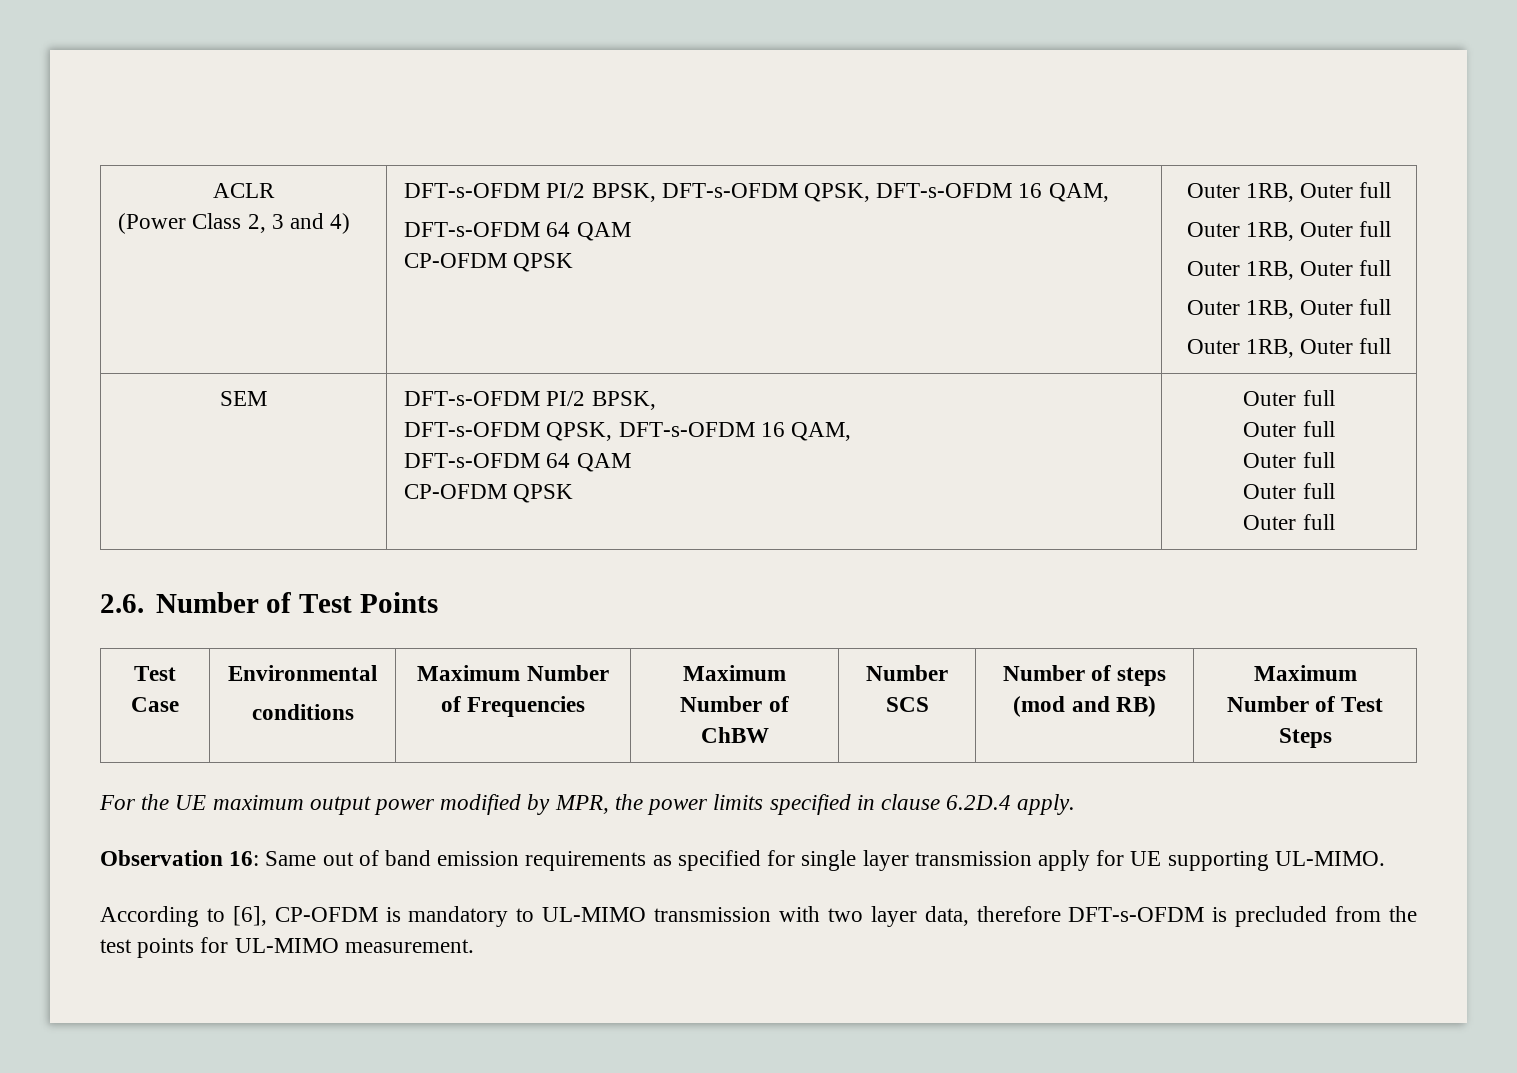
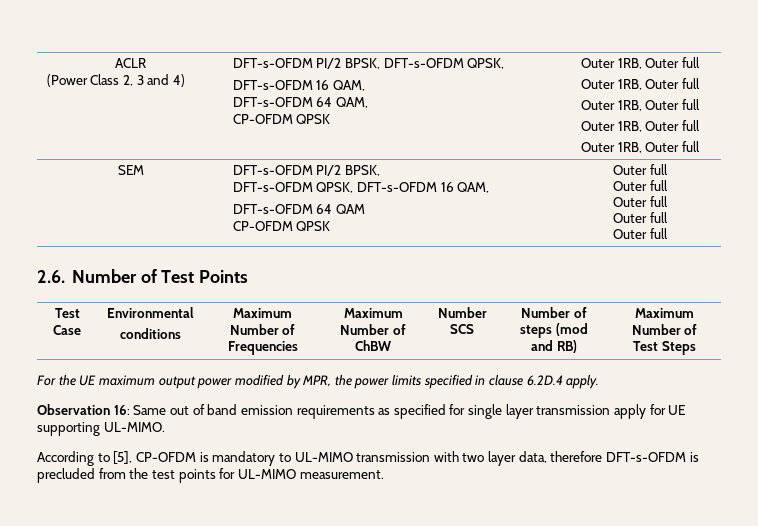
  ACLR
- (Power Class 2, 3 and 4) | DFT-s-OFDM PI/2 BPSK, DFT-s-OFDM QPSK, DFT-s-OFDM 16 QAM,
- DFT-s-OFDM 64 QAM
+ (Power Class 2, 3 and 4) | DFT-s-OFDM PI/2 BPSK, DFT-s-OFDM QPSK,
+ DFT-s-OFDM 16 QAM,
+ DFT-s-OFDM 64 QAM,
- According to [6], CP-OFDM is mandatory to UL-MIMO transmission with two layer data, therefore DFT-s-OFDM is precluded from the test points for UL-MIMO measurement.
+ According to [5], CP-OFDM is mandatory to UL-MIMO transmission with two layer data, therefore DFT-s-OFDM is precluded from the test points for UL-MIMO measurement.

